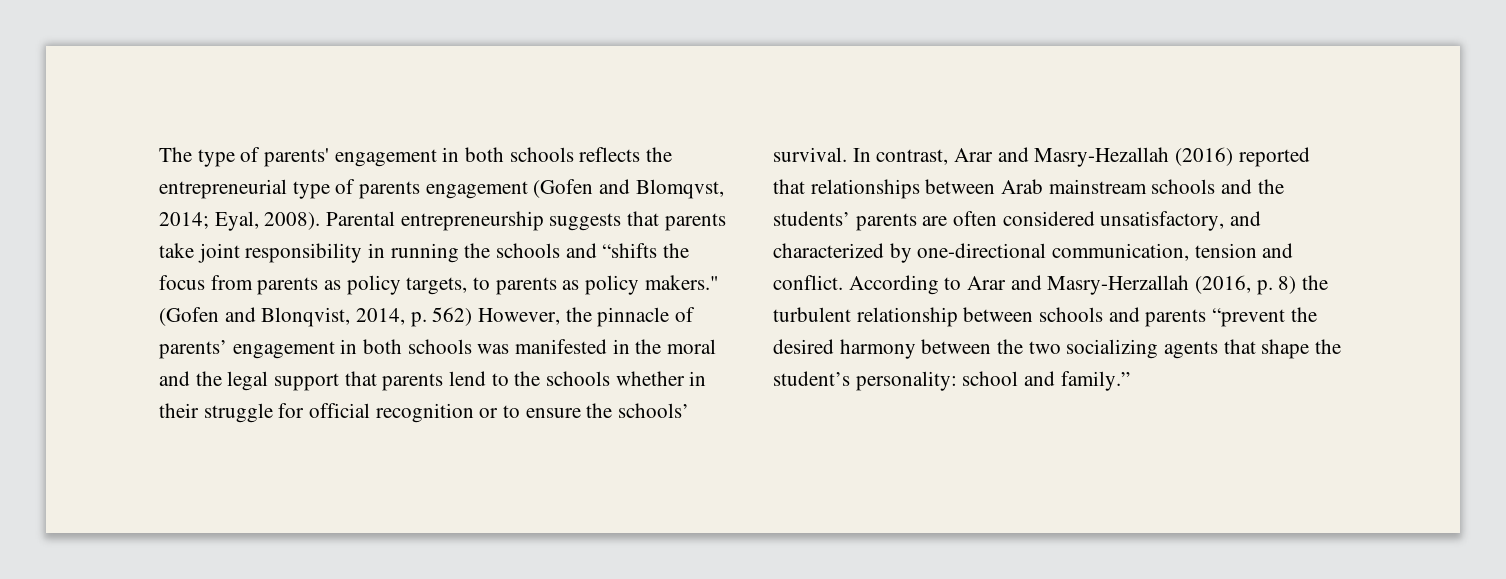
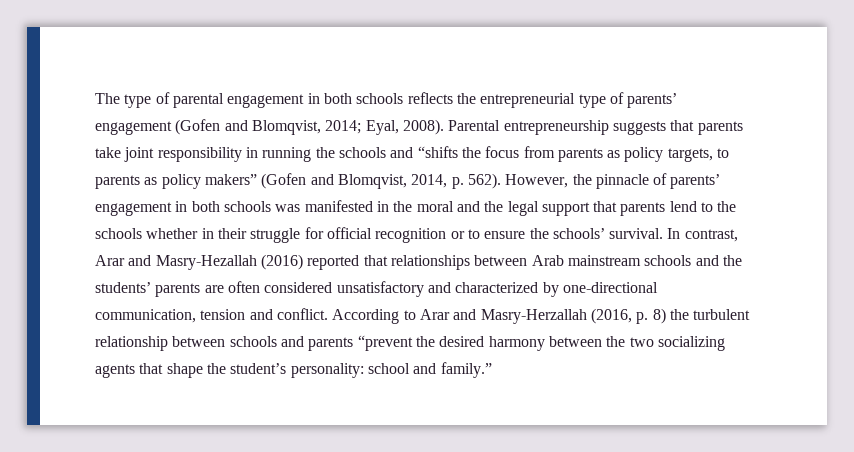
- The type of parents' engagement in both schools reflects the entrepreneurial type of parents engagement (Gofen and Blomqvst, 2014; Eyal, 2008).
+ The type of parental engagement in both schools reflects the entrepreneurial type of parents’ engagement (Gofen and Blomqvist, 2014; Eyal, 2008).
- Parental entrepreneurship suggests that parents take joint responsibility in running the schools and “shifts the focus from parents as policy targets, to parents as policy makers." (Gofen and Blonqvist, 2014, p. 562) However, the pinnacle of parents’ engagement in both schools was manifested in the moral and the legal support that parents lend to the schools whether in their struggle for official recognition or to ensure the schools’ survival.
+ Parental entrepreneurship suggests that parents take joint responsibility in running the schools and “shifts the focus from parents as policy targets, to parents as policy makers” (Gofen and Blomqvist, 2014, p. 562). However, the pinnacle of parents’ engagement in both schools was manifested in the moral and the legal support that parents lend to the schools whether in their struggle for official recognition or to ensure the schools’ survival.
- In contrast, Arar and Masry-Hezallah (2016) reported that relationships between Arab mainstream schools and the students’ parents are often considered unsatisfactory, and characterized by one-directional communication, tension and conflict.
+ In contrast, Arar and Masry-Hezallah (2016) reported that relationships between Arab mainstream schools and the students’ parents are often considered unsatisfactory and characterized by one-directional communication, tension and conflict.

